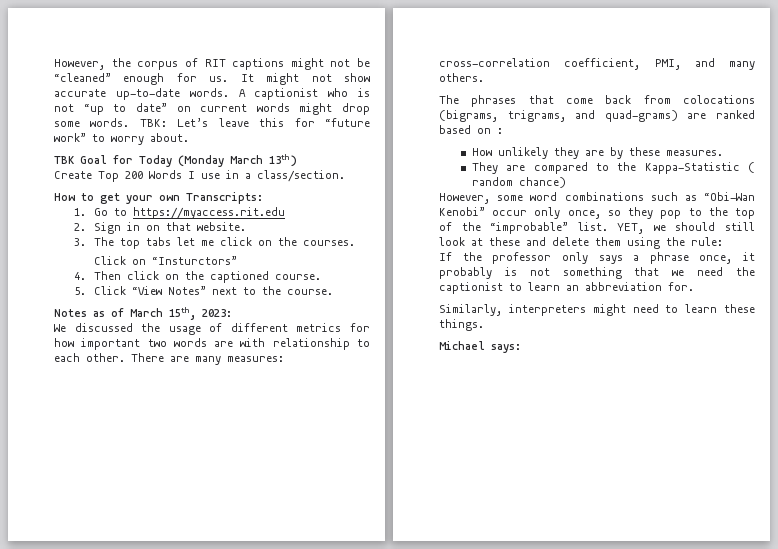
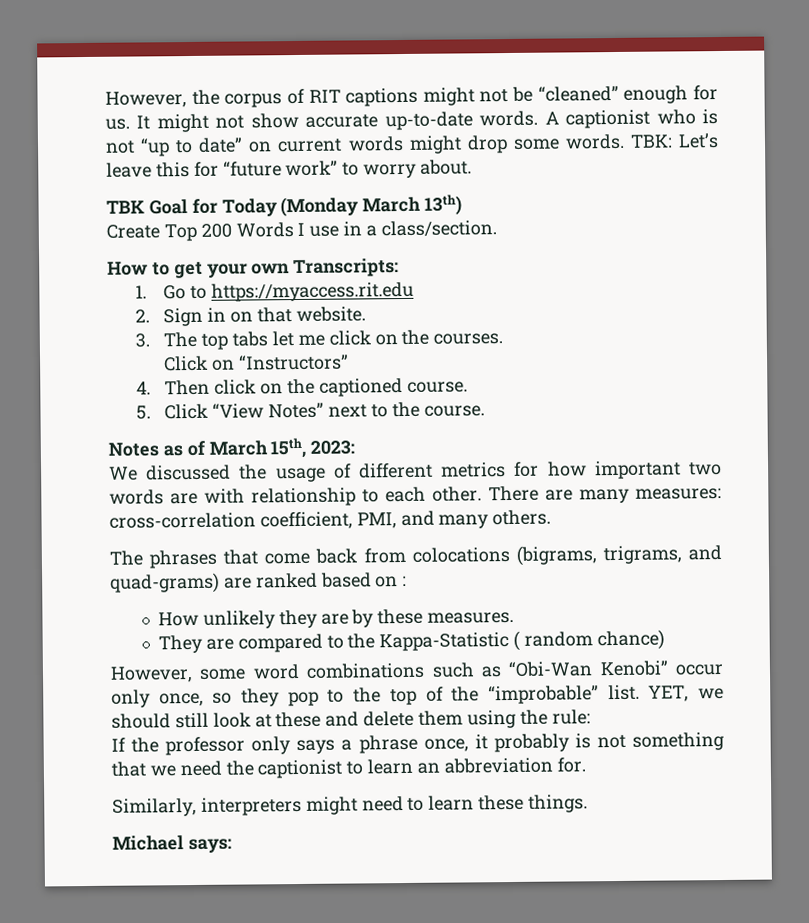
- Click on “Insturctors”
+ Click on “Instructors”

